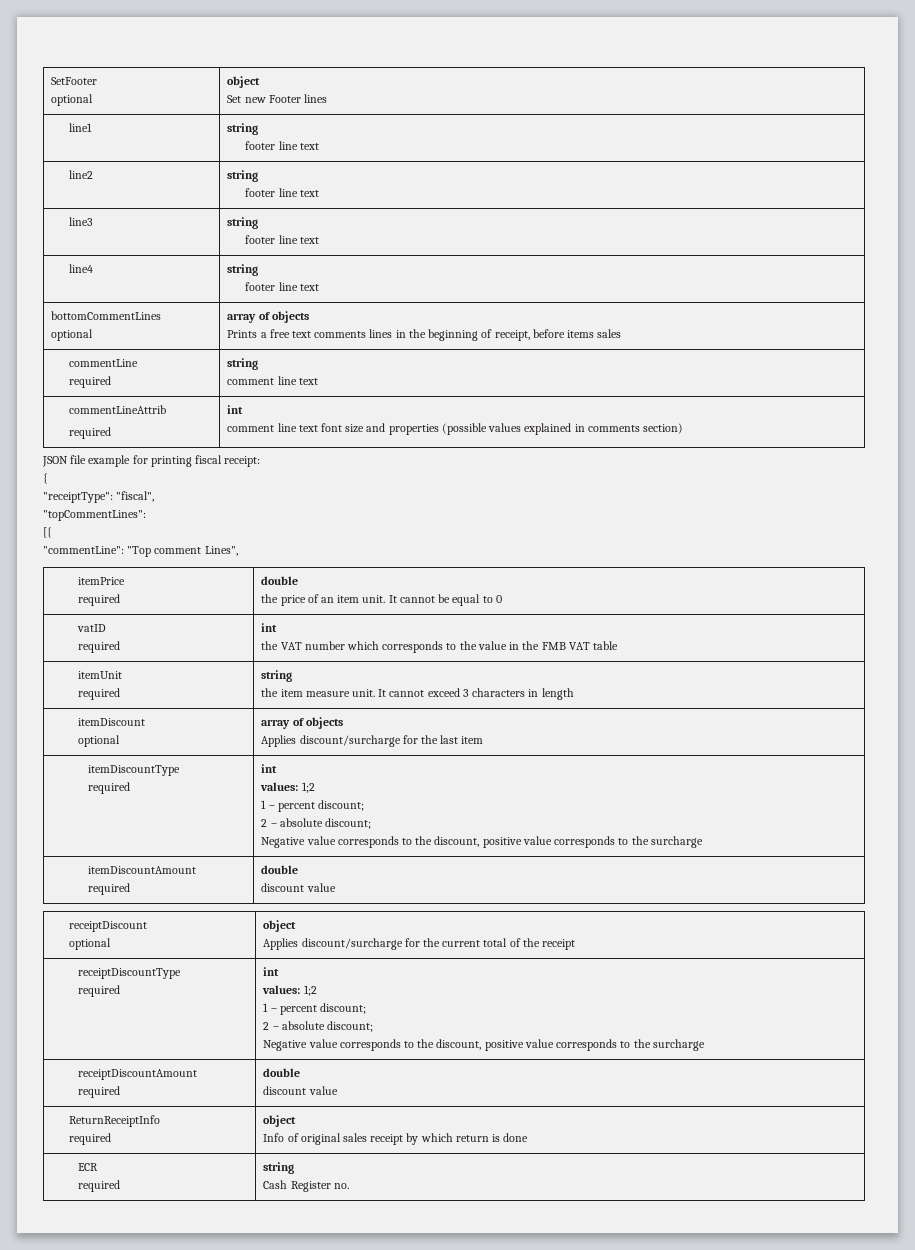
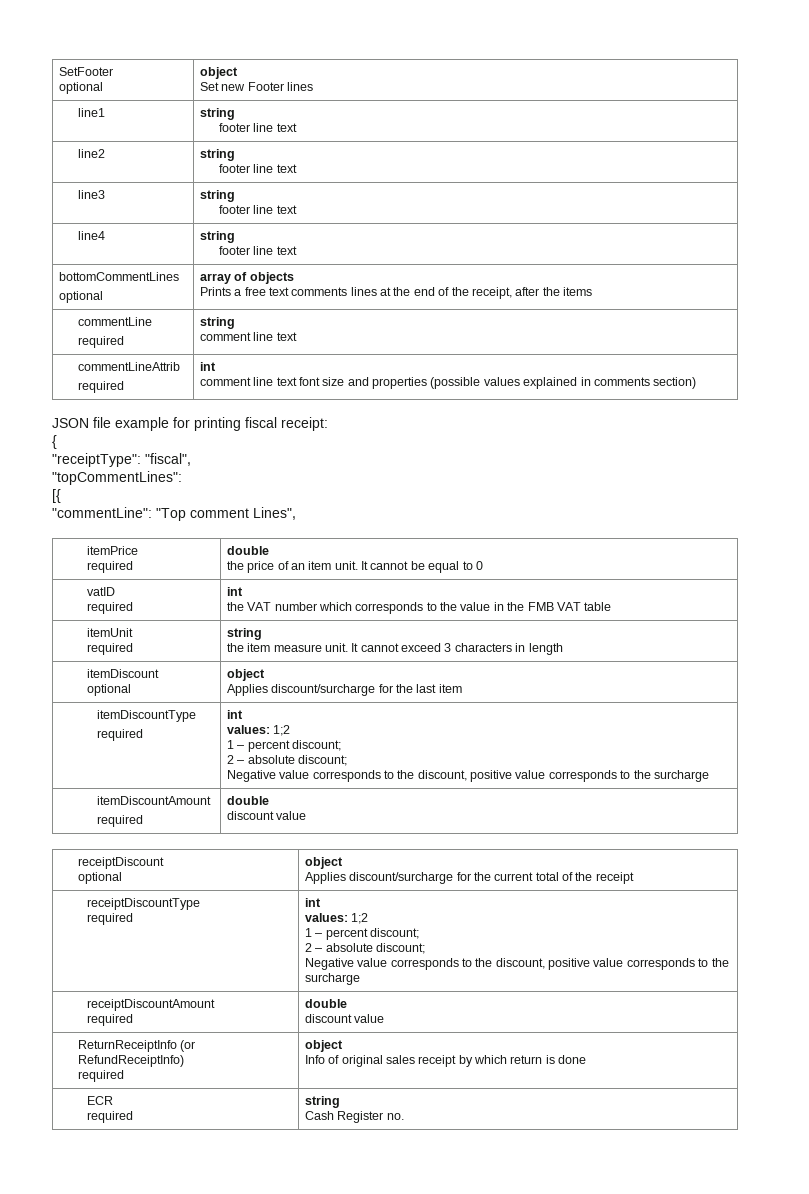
  bottomCommentLines
  optional | array of objects
- Prints a free text comments lines in the beginning of receipt, before items sales
+ Prints a free text comments lines at the end of the receipt, after the items
  itemDiscount
- optional | array of objects
+ optional | object
- ReturnReceiptInfo
+ ReturnReceiptInfo (or RefundReceiptInfo)

